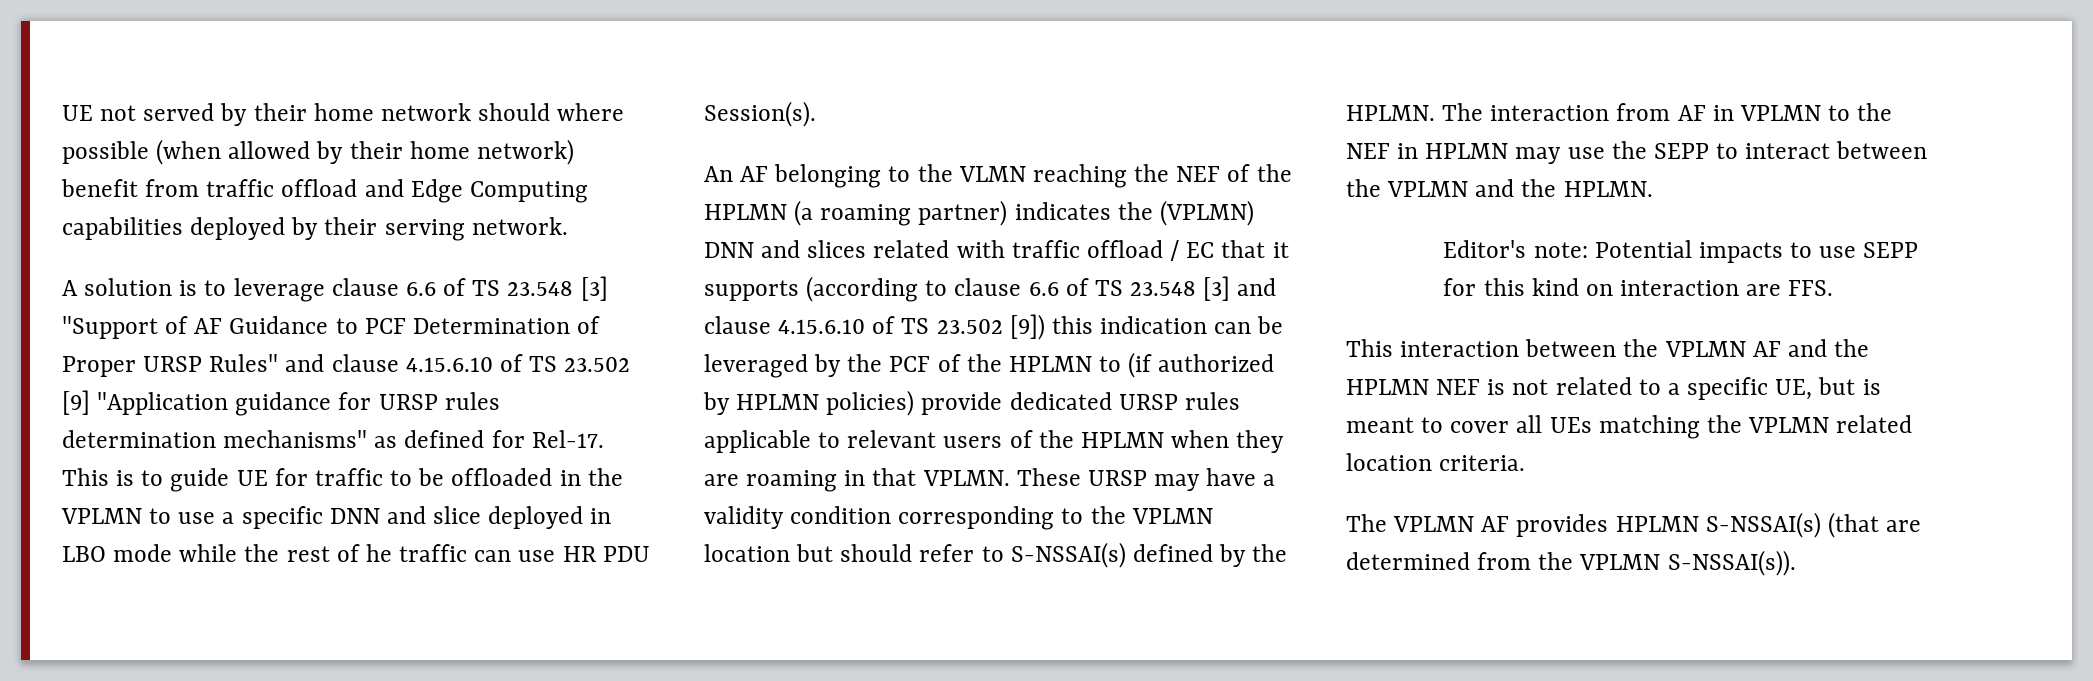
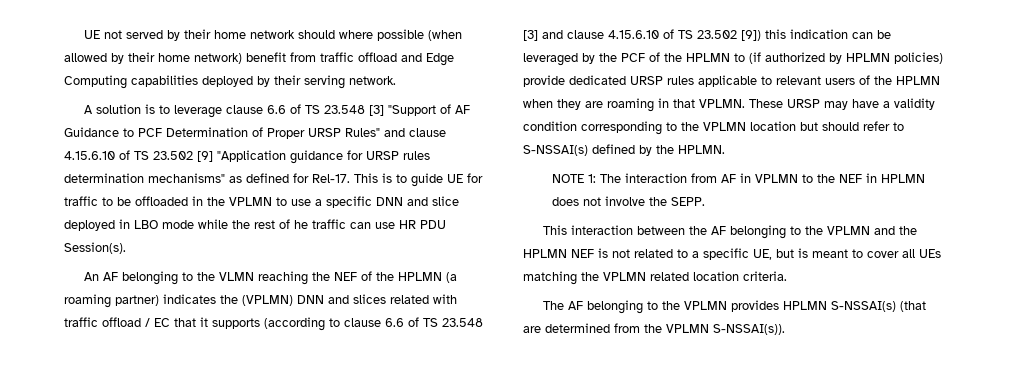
- These URSP may have a validity condition corresponding to the VPLMN location but should refer to S-NSSAI(s) defined by the HPLMN. The interaction from AF in VPLMN to the NEF in HPLMN may use the SEPP to interact between the VPLMN and the HPLMN.
- Editor's note: Potential impacts to use SEPP for this kind on interaction are FFS.
+ These URSP may have a validity condition corresponding to the VPLMN location but should refer to S-NSSAI(s) defined by the HPLMN.
+ NOTE 1: The interaction from AF in VPLMN to the NEF in HPLMN does not involve the SEPP.
- This interaction between the VPLMN AF and the HPLMN NEF is not related to a specific UE, but is meant to cover all UEs matching the VPLMN related location criteria.
+ This interaction between the AF belonging to the VPLMN and the HPLMN NEF is not related to a specific UE, but is meant to cover all UEs matching the VPLMN related location criteria.
- The VPLMN AF provides HPLMN S-NSSAI(s) (that are determined from the VPLMN S-NSSAI(s)).
+ The AF belonging to the VPLMN provides HPLMN S-NSSAI(s) (that are determined from the VPLMN S-NSSAI(s)).

